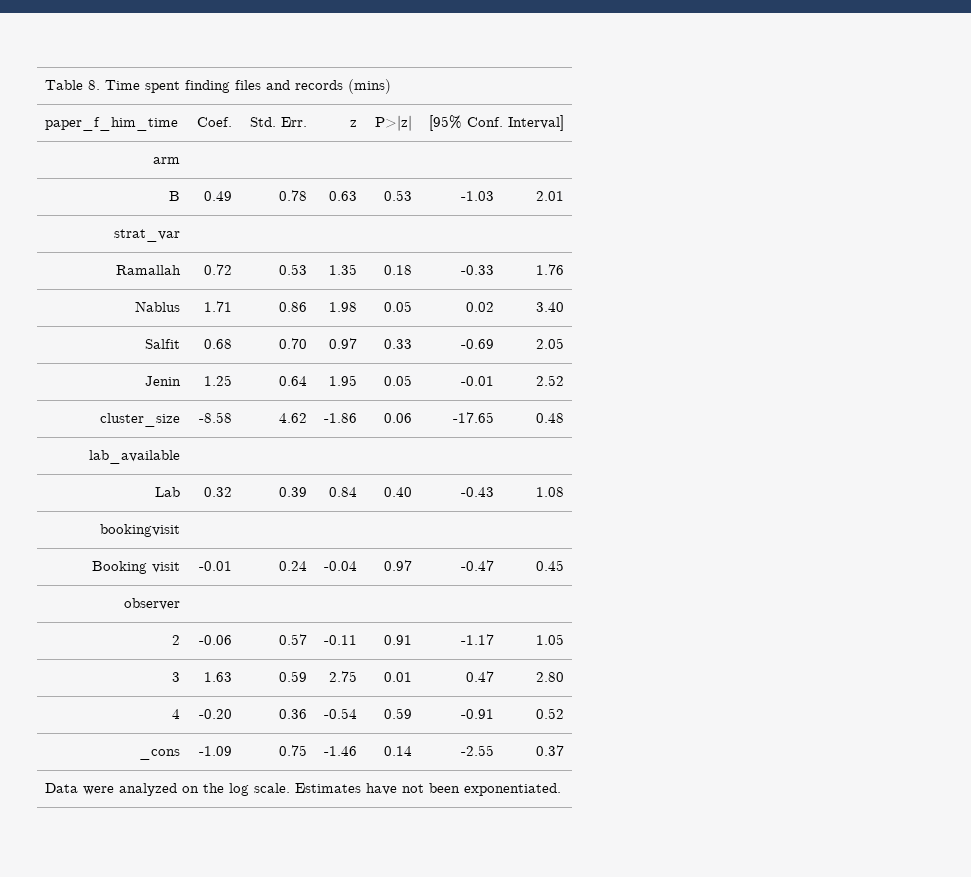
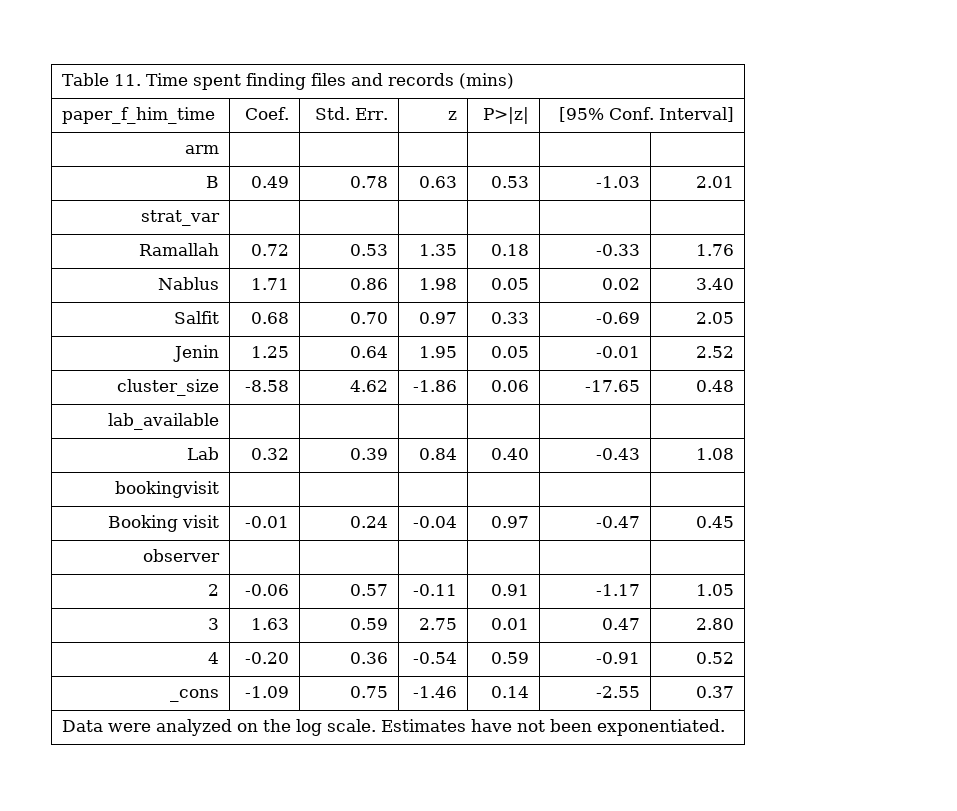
- Table 8. Time spent finding files and records (mins)
+ Table 11. Time spent finding files and records (mins)

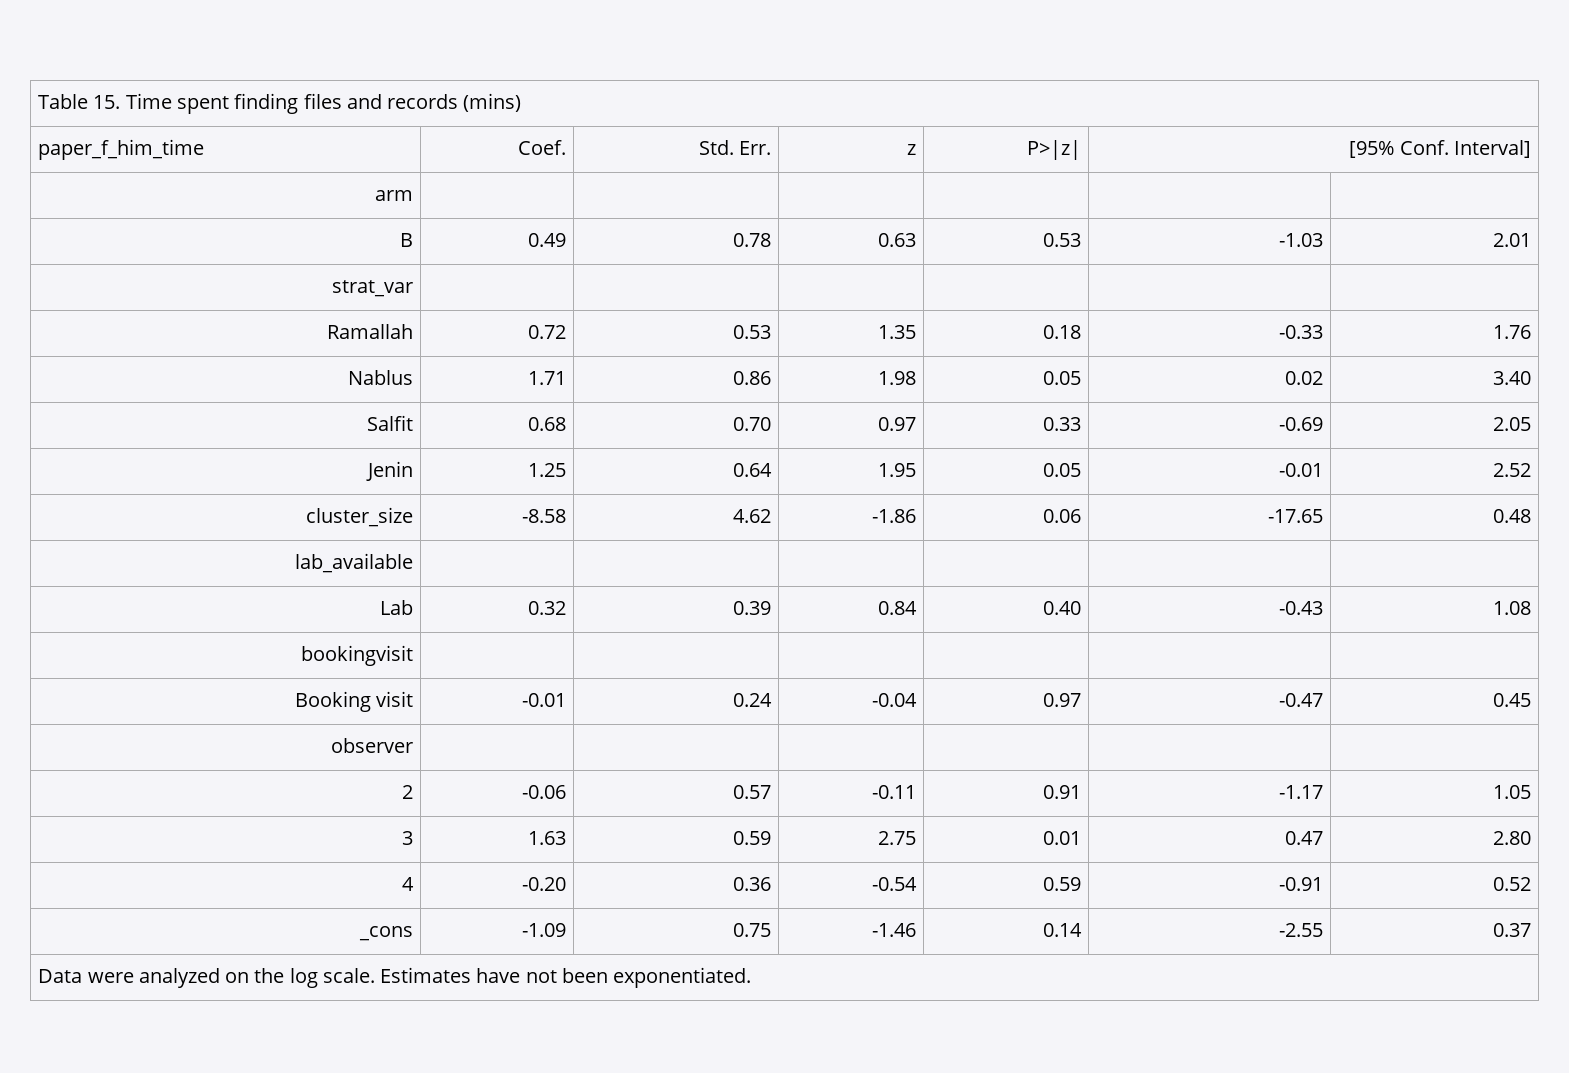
- Table 11. Time spent finding files and records (mins)
+ Table 15. Time spent finding files and records (mins)

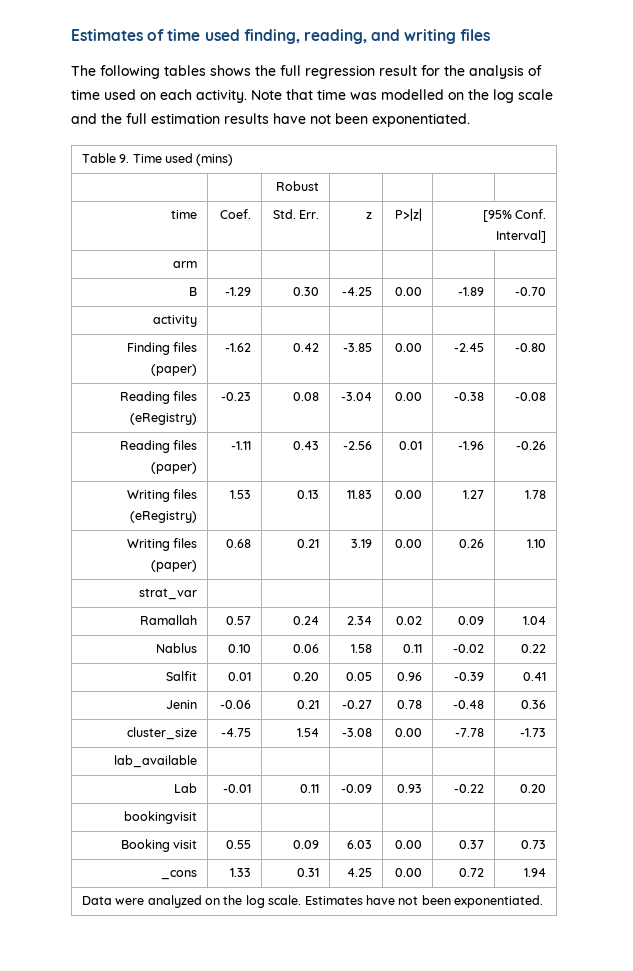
- Table 15. Time spent finding files and records (mins)
+ Estimates of time used finding, reading, and writing files
+ The following tables shows the full regression result for the analysis of time used on each activity. Note that time was modelled on the log scale and the full estimation results have not been exponentiated.
+ Table 9. Time used (mins)
- paper_f_him_time | Coef. | Std. Err. | z | P>|z| | [95% Conf. Interval]
+ | | Robust | | | |
+ time | Coef. | Std. Err. | z | P>|z| | [95% Conf. Interval]
- B | 0.49 | 0.78 | 0.63 | 0.53 | -1.03 | 2.01
+ B | -1.29 | 0.30 | -4.25 | 0.00 | -1.89 | -0.70
+ activity | | | | | |
+ Finding files (paper) | -1.62 | 0.42 | -3.85 | 0.00 | -2.45 | -0.80
+ Reading files (eRegistry) | -0.23 | 0.08 | -3.04 | 0.00 | -0.38 | -0.08
+ Reading files (paper) | -1.11 | 0.43 | -2.56 | 0.01 | -1.96 | -0.26
+ Writing files (eRegistry) | 1.53 | 0.13 | 11.83 | 0.00 | 1.27 | 1.78
+ Writing files (paper) | 0.68 | 0.21 | 3.19 | 0.00 | 0.26 | 1.10
  strat_var | | | | | |
- Ramallah | 0.72 | 0.53 | 1.35 | 0.18 | -0.33 | 1.76
- Nablus | 1.71 | 0.86 | 1.98 | 0.05 | 0.02 | 3.40
- Salfit | 0.68 | 0.70 | 0.97 | 0.33 | -0.69 | 2.05
- Jenin | 1.25 | 0.64 | 1.95 | 0.05 | -0.01 | 2.52
- cluster_size | -8.58 | 4.62 | -1.86 | 0.06 | -17.65 | 0.48
+ Ramallah | 0.57 | 0.24 | 2.34 | 0.02 | 0.09 | 1.04
+ Nablus | 0.10 | 0.06 | 1.58 | 0.11 | -0.02 | 0.22
+ Salfit | 0.01 | 0.20 | 0.05 | 0.96 | -0.39 | 0.41
+ Jenin | -0.06 | 0.21 | -0.27 | 0.78 | -0.48 | 0.36
+ cluster_size | -4.75 | 1.54 | -3.08 | 0.00 | -7.78 | -1.73
  lab_available | | | | | |
- Lab | 0.32 | 0.39 | 0.84 | 0.40 | -0.43 | 1.08
+ Lab | -0.01 | 0.11 | -0.09 | 0.93 | -0.22 | 0.20
  bookingvisit | | | | | |
- Booking visit | -0.01 | 0.24 | -0.04 | 0.97 | -0.47 | 0.45
- observer | | | | | |
- 2 | -0.06 | 0.57 | -0.11 | 0.91 | -1.17 | 1.05
- 3 | 1.63 | 0.59 | 2.75 | 0.01 | 0.47 | 2.80
- 4 | -0.20 | 0.36 | -0.54 | 0.59 | -0.91 | 0.52
- _cons | -1.09 | 0.75 | -1.46 | 0.14 | -2.55 | 0.37
+ Booking visit | 0.55 | 0.09 | 6.03 | 0.00 | 0.37 | 0.73
+ _cons | 1.33 | 0.31 | 4.25 | 0.00 | 0.72 | 1.94

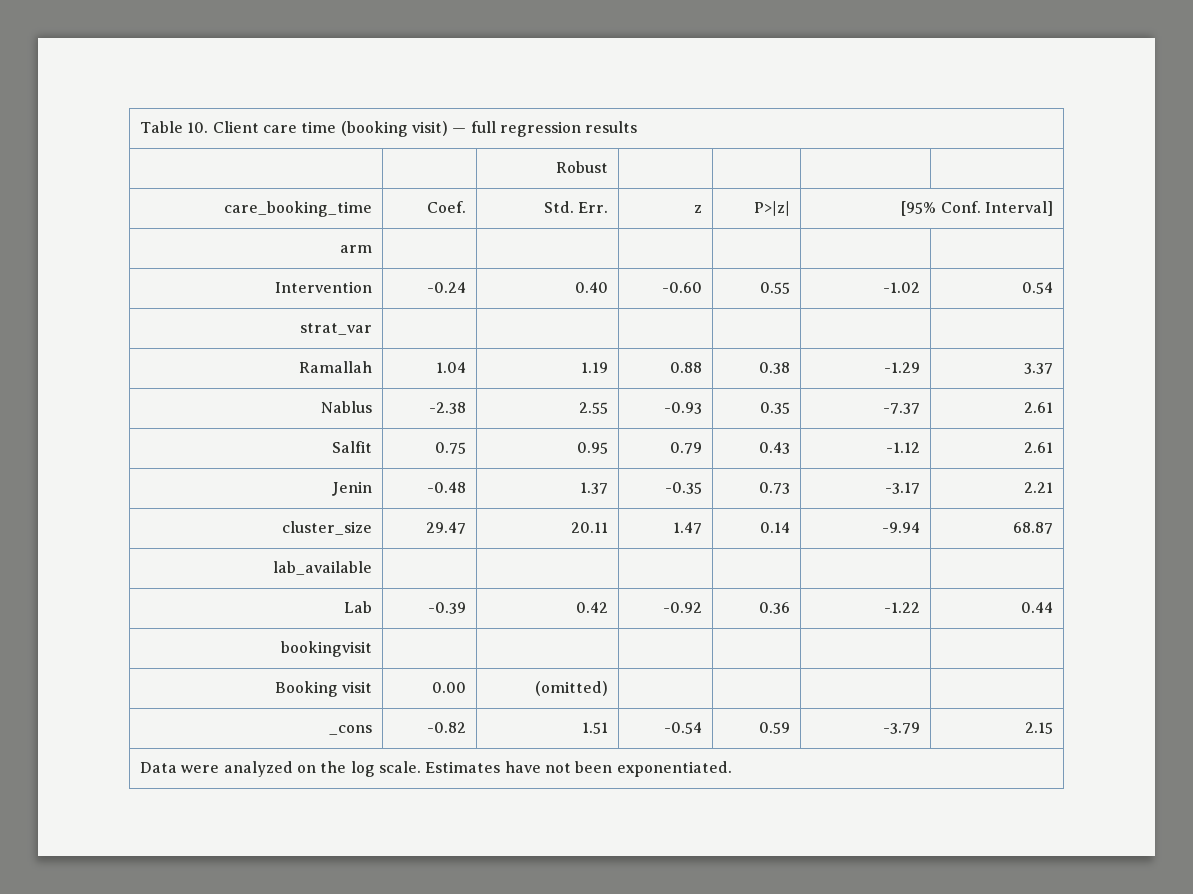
- Estimates of time used finding, reading, and writing files
- The following tables shows the full regression result for the analysis of time used on each activity. Note that time was modelled on the log scale and the full estimation results have not been exponentiated.
- Table 9. Time used (mins)
+ Table 10. Client care time (booking visit) — full regression results
- time | Coef. | Std. Err. | z | P>|z| | [95% Conf. Interval]
+ care_booking_time | Coef. | Std. Err. | z | P>|z| | [95% Conf. Interval]
- B | -1.29 | 0.30 | -4.25 | 0.00 | -1.89 | -0.70
- activity | | | | | |
- Finding files (paper) | -1.62 | 0.42 | -3.85 | 0.00 | -2.45 | -0.80
- Reading files (eRegistry) | -0.23 | 0.08 | -3.04 | 0.00 | -0.38 | -0.08
- Reading files (paper) | -1.11 | 0.43 | -2.56 | 0.01 | -1.96 | -0.26
- Writing files (eRegistry) | 1.53 | 0.13 | 11.83 | 0.00 | 1.27 | 1.78
- Writing files (paper) | 0.68 | 0.21 | 3.19 | 0.00 | 0.26 | 1.10
+ Intervention | -0.24 | 0.40 | -0.60 | 0.55 | -1.02 | 0.54
  strat_var | | | | | |
- Ramallah | 0.57 | 0.24 | 2.34 | 0.02 | 0.09 | 1.04
- Nablus | 0.10 | 0.06 | 1.58 | 0.11 | -0.02 | 0.22
- Salfit | 0.01 | 0.20 | 0.05 | 0.96 | -0.39 | 0.41
- Jenin | -0.06 | 0.21 | -0.27 | 0.78 | -0.48 | 0.36
- cluster_size | -4.75 | 1.54 | -3.08 | 0.00 | -7.78 | -1.73
+ Ramallah | 1.04 | 1.19 | 0.88 | 0.38 | -1.29 | 3.37
+ Nablus | -2.38 | 2.55 | -0.93 | 0.35 | -7.37 | 2.61
+ Salfit | 0.75 | 0.95 | 0.79 | 0.43 | -1.12 | 2.61
+ Jenin | -0.48 | 1.37 | -0.35 | 0.73 | -3.17 | 2.21
+ cluster_size | 29.47 | 20.11 | 1.47 | 0.14 | -9.94 | 68.87
  lab_available | | | | | |
- Lab | -0.01 | 0.11 | -0.09 | 0.93 | -0.22 | 0.20
+ Lab | -0.39 | 0.42 | -0.92 | 0.36 | -1.22 | 0.44
- Booking visit | 0.55 | 0.09 | 6.03 | 0.00 | 0.37 | 0.73
+ Booking visit | 0.00 | (omitted) | | | |
- _cons | 1.33 | 0.31 | 4.25 | 0.00 | 0.72 | 1.94
+ _cons | -0.82 | 1.51 | -0.54 | 0.59 | -3.79 | 2.15

